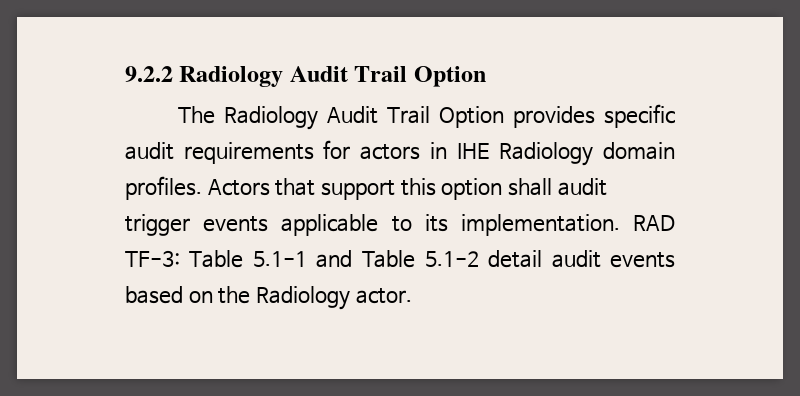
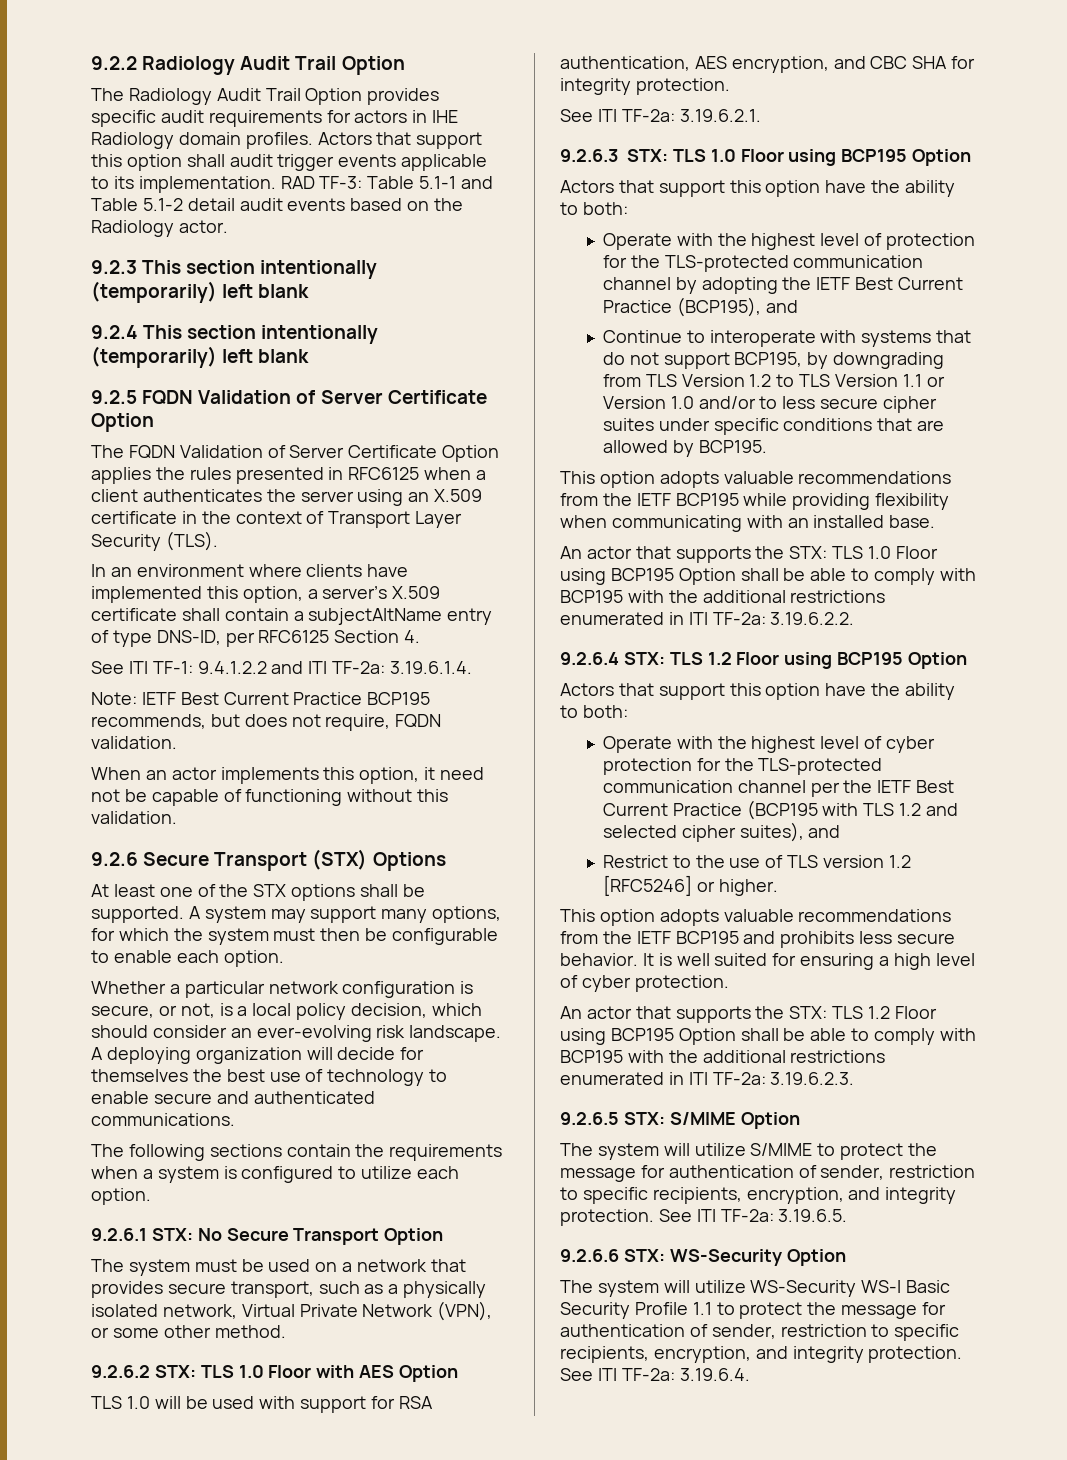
+ 9.2.3 This section intentionally (temporarily) left blank
+ 9.2.4 This section intentionally (temporarily) left blank
+ 9.2.5 FQDN Validation of Server Certificate Option
+ The FQDN Validation of Server Certificate Option applies the rules presented in RFC6125 when a client authenticates the server using an X.509 certificate in the context of Transport Layer Security (TLS).
+ In an environment where clients have implemented this option, a server’s X.509 certificate shall contain a subjectAltName entry of type DNS-ID, per RFC6125 Section 4.
+ See ITI TF-1: 9.4.1.2.2 and ITI TF-2a: 3.19.6.1.4.
+ Note: IETF Best Current Practice BCP195 recommends, but does not require, FQDN validation.
+ When an actor implements this option, it need not be capable of functioning without this validation.
+ 9.2.6 Secure Transport (STX) Options
+ At least one of the STX options shall be supported. A system may support many options, for which the system must then be configurable to enable each option.
+ Whether a particular network configuration is secure, or not, is a local policy decision, which should consider an ever-evolving risk landscape. A deploying organization will decide for themselves the best use of technology to enable secure and authenticated communications.
+ The following sections contain the requirements when a system is configured to utilize each option.
+ 9.2.6.1 STX: No Secure Transport Option
+ The system must be used on a network that provides secure transport, such as a physically isolated network, Virtual Private Network (VPN), or some other method.
+ 9.2.6.2 STX: TLS 1.0 Floor with AES Option
+ TLS 1.0 will be used with support for RSA authentication, AES encryption, and CBC SHA for integrity protection.
+ See ITI TF-2a: 3.19.6.2.1.
+ 9.2.6.3 STX: TLS 1.0 Floor using BCP195 Option
+ Actors that support this option have the ability to both:
+ Operate with the highest level of protection for the TLS-protected communication channel by adopting the IETF Best Current Practice (BCP195), and
+ Continue to interoperate with systems that do not support BCP195, by downgrading from TLS Version 1.2 to TLS Version 1.1 or Version 1.0 and/or to less secure cipher suites under specific conditions that are allowed by BCP195.
+ This option adopts valuable recommendations from the IETF BCP195 while providing flexibility when communicating with an installed base.
+ An actor that supports the STX: TLS 1.0 Floor using BCP195 Option shall be able to comply with BCP195 with the additional restrictions enumerated in ITI TF-2a: 3.19.6.2.2.
+ 9.2.6.4 STX: TLS 1.2 Floor using BCP195 Option
+ Actors that support this option have the ability to both:
+ Operate with the highest level of cyber protection for the TLS-protected communication channel per the IETF Best Current Practice (BCP195 with TLS 1.2 and selected cipher suites), and
+ Restrict to the use of TLS version 1.2 [RFC5246] or higher.
+ This option adopts valuable recommendations from the IETF BCP195 and prohibits less secure behavior. It is well suited for ensuring a high level of cyber protection.
+ An actor that supports the STX: TLS 1.2 Floor using BCP195 Option shall be able to comply with BCP195 with the additional restrictions enumerated in ITI TF-2a: 3.19.6.2.3.
+ 9.2.6.5 STX: S/MIME Option
+ The system will utilize S/MIME to protect the message for authentication of sender, restriction to specific recipients, encryption, and integrity protection. See ITI TF-2a: 3.19.6.5.
+ 9.2.6.6 STX: WS-Security Option
+ The system will utilize WS-Security WS-I Basic Security Profile 1.1 to protect the message for authentication of sender, restriction to specific recipients, encryption, and integrity protection. See ITI TF-2a: 3.19.6.4.

